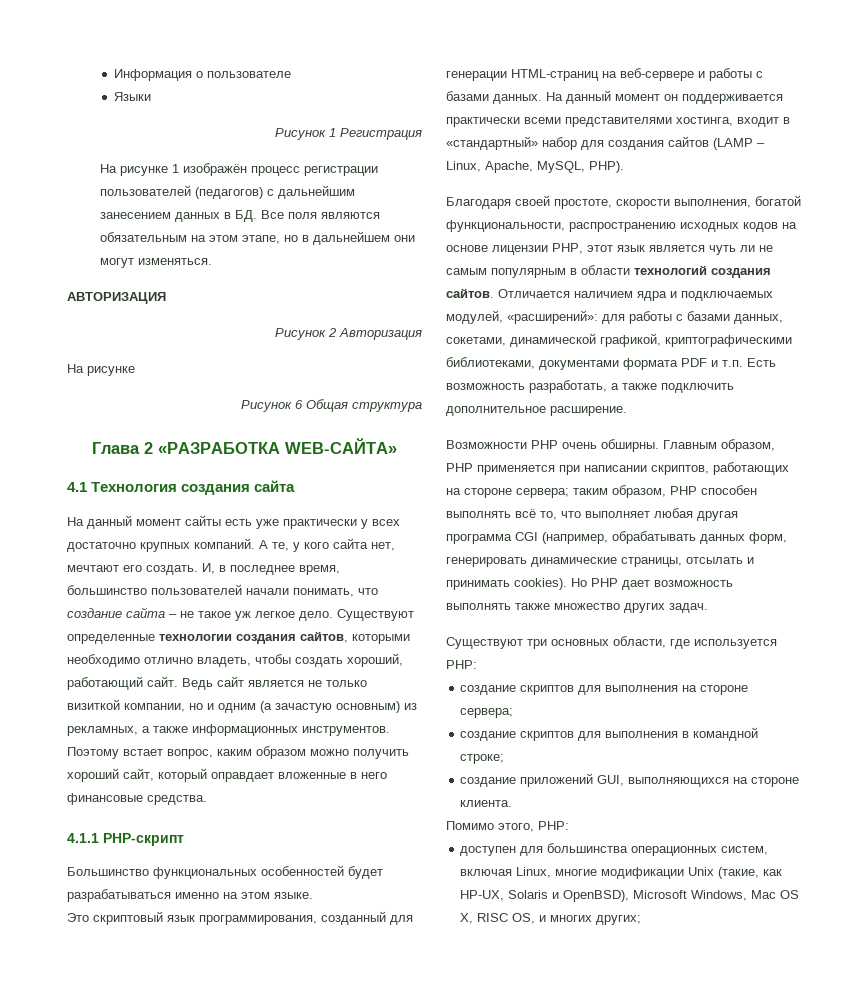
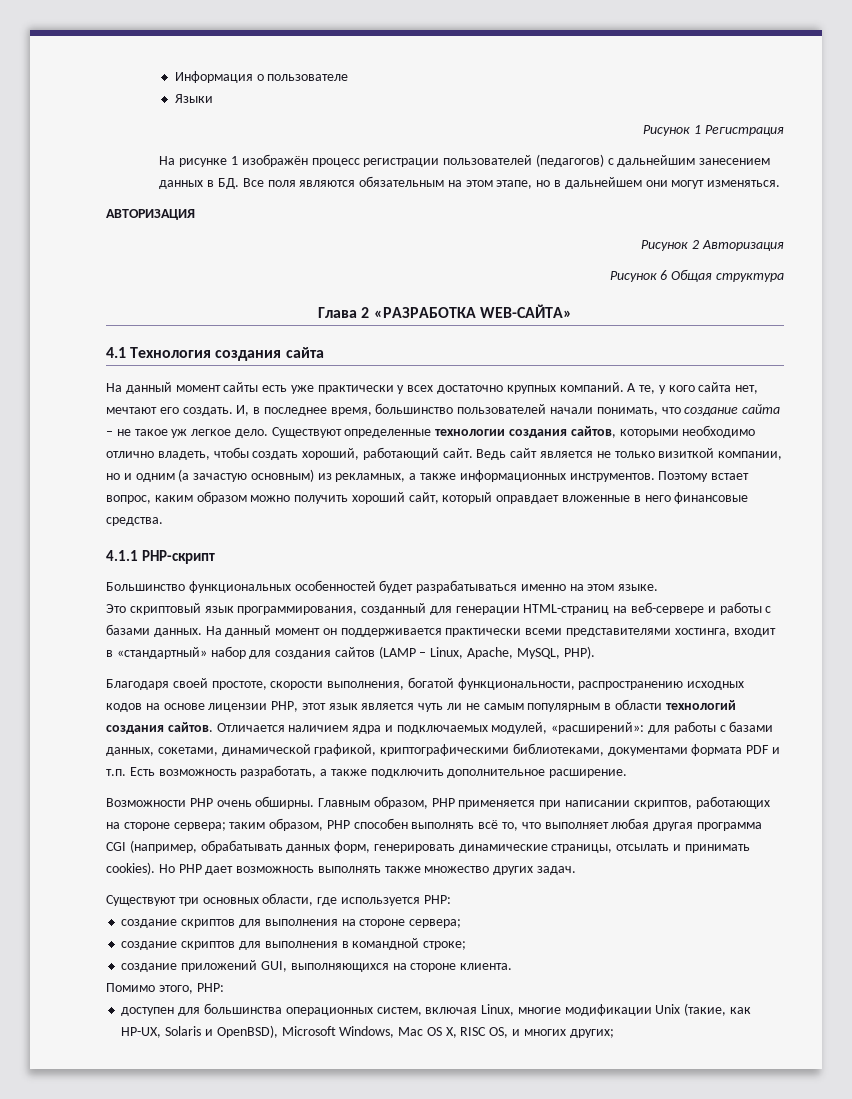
  Рисунок 2 Авторизация
- На рисунке

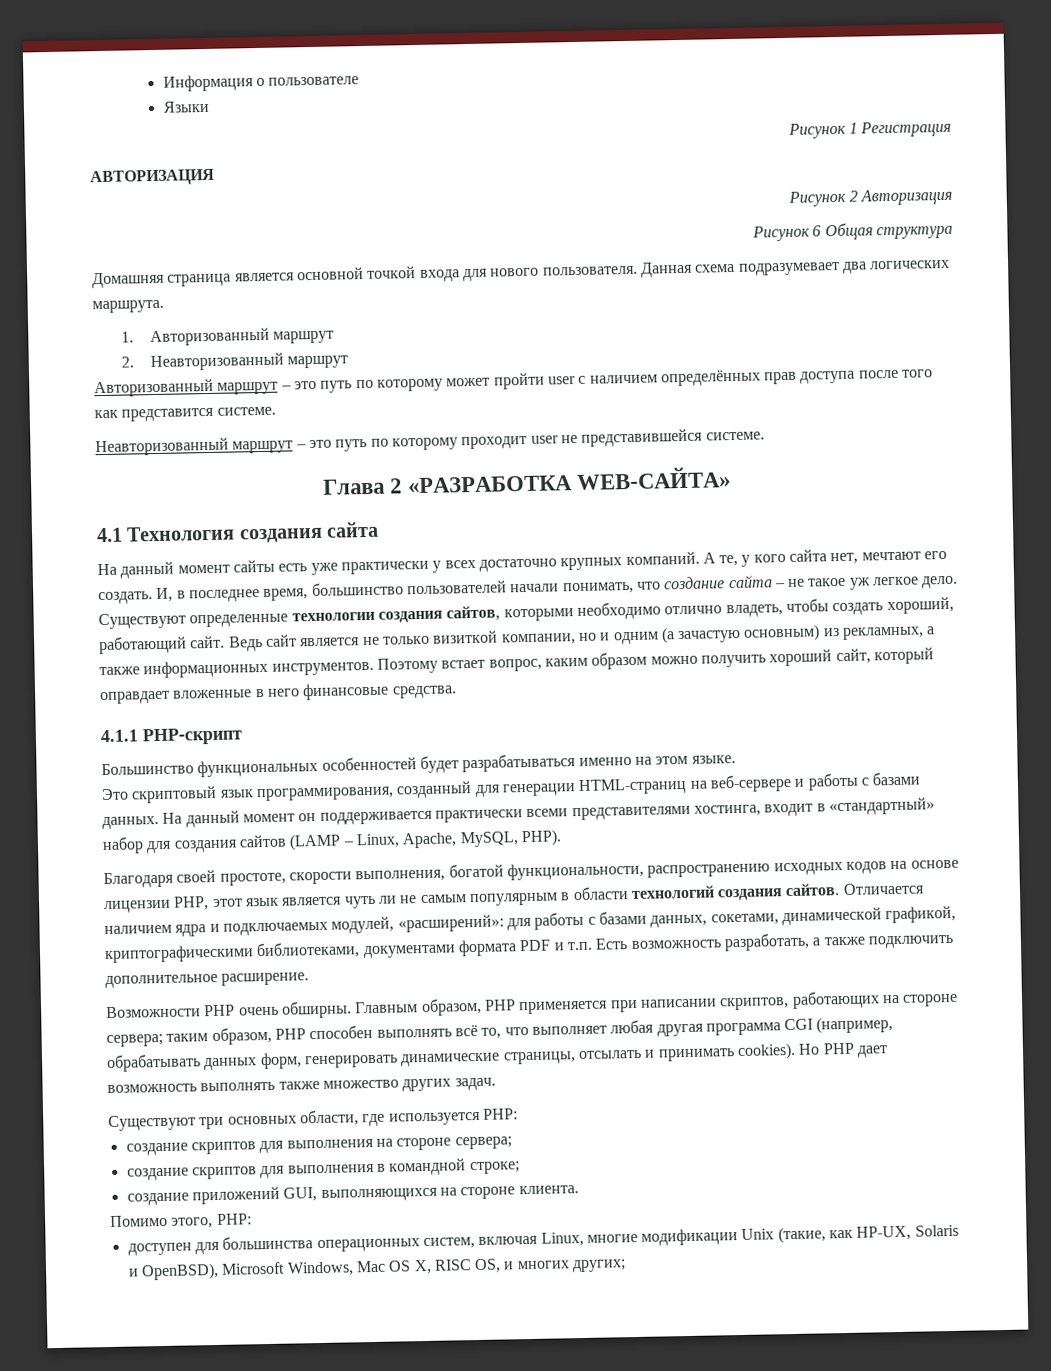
- На рисунке 1 изображён процесс регистрации пользователей (педагогов) с дальнейшим занесением данных в БД. Все поля являются обязательным на этом этапе, но в дальнейшем они могут изменяться.
+ Домашняя страница является основной точкой входа для нового пользователя. Данная схема подразумевает два логических маршрута.
+ 1. Авторизованный маршрут
+ 2. Неавторизованный маршрут
+ Авторизованный маршрут – это путь по которому может пройти user с наличием определённых прав доступа после того как представится системе.
+ Неавторизованный маршрут – это путь по которому проходит user не представившейся системе.

